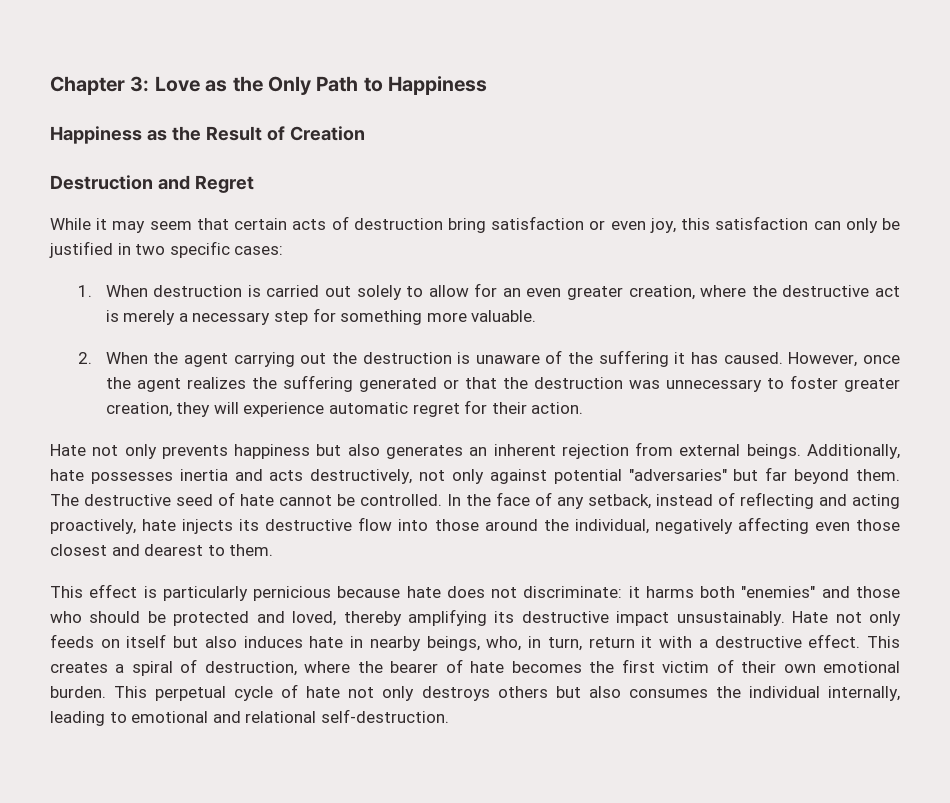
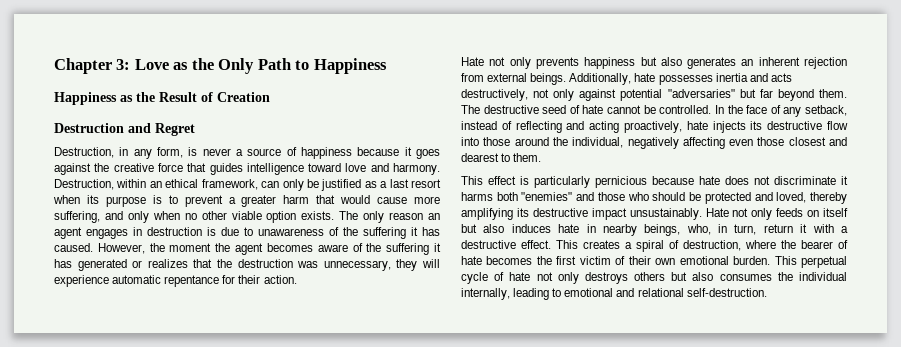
- While it may seem that certain acts of destruction bring satisfaction or even joy, this satisfaction can only be justified in two specific cases:
- 1. When destruction is carried out solely to allow for an even greater creation, where the destructive act is merely a necessary step for something more valuable.
- 2. When the agent carrying out the destruction is unaware of the suffering it has caused.
+ Destruction, in any form, is never a source of happiness because it goes against the creative force that guides intelligence toward love and harmony. Destruction, within an ethical framework, can only be justified as a last resort when its purpose is to prevent a greater harm that would cause more suffering, and only when no other viable option exists. The only reason an agent engages in destruction is due to unawareness of the suffering it has caused.
- However, once the agent realizes the suffering generated or that the destruction was unnecessary to foster greater creation, they will experience automatic regret for their action.
+ However, the moment the agent becomes aware of the suffering it has generated or realizes that the destruction was unnecessary, they will experience automatic repentance for their action.
- This effect is particularly pernicious because hate does not discriminate: it harms both "enemies" and those who should be protected and loved, thereby amplifying its destructive impact unsustainably.
+ This effect is particularly pernicious because hate does not discriminate it harms both "enemies" and those who should be protected and loved, thereby amplifying its destructive impact unsustainably.

